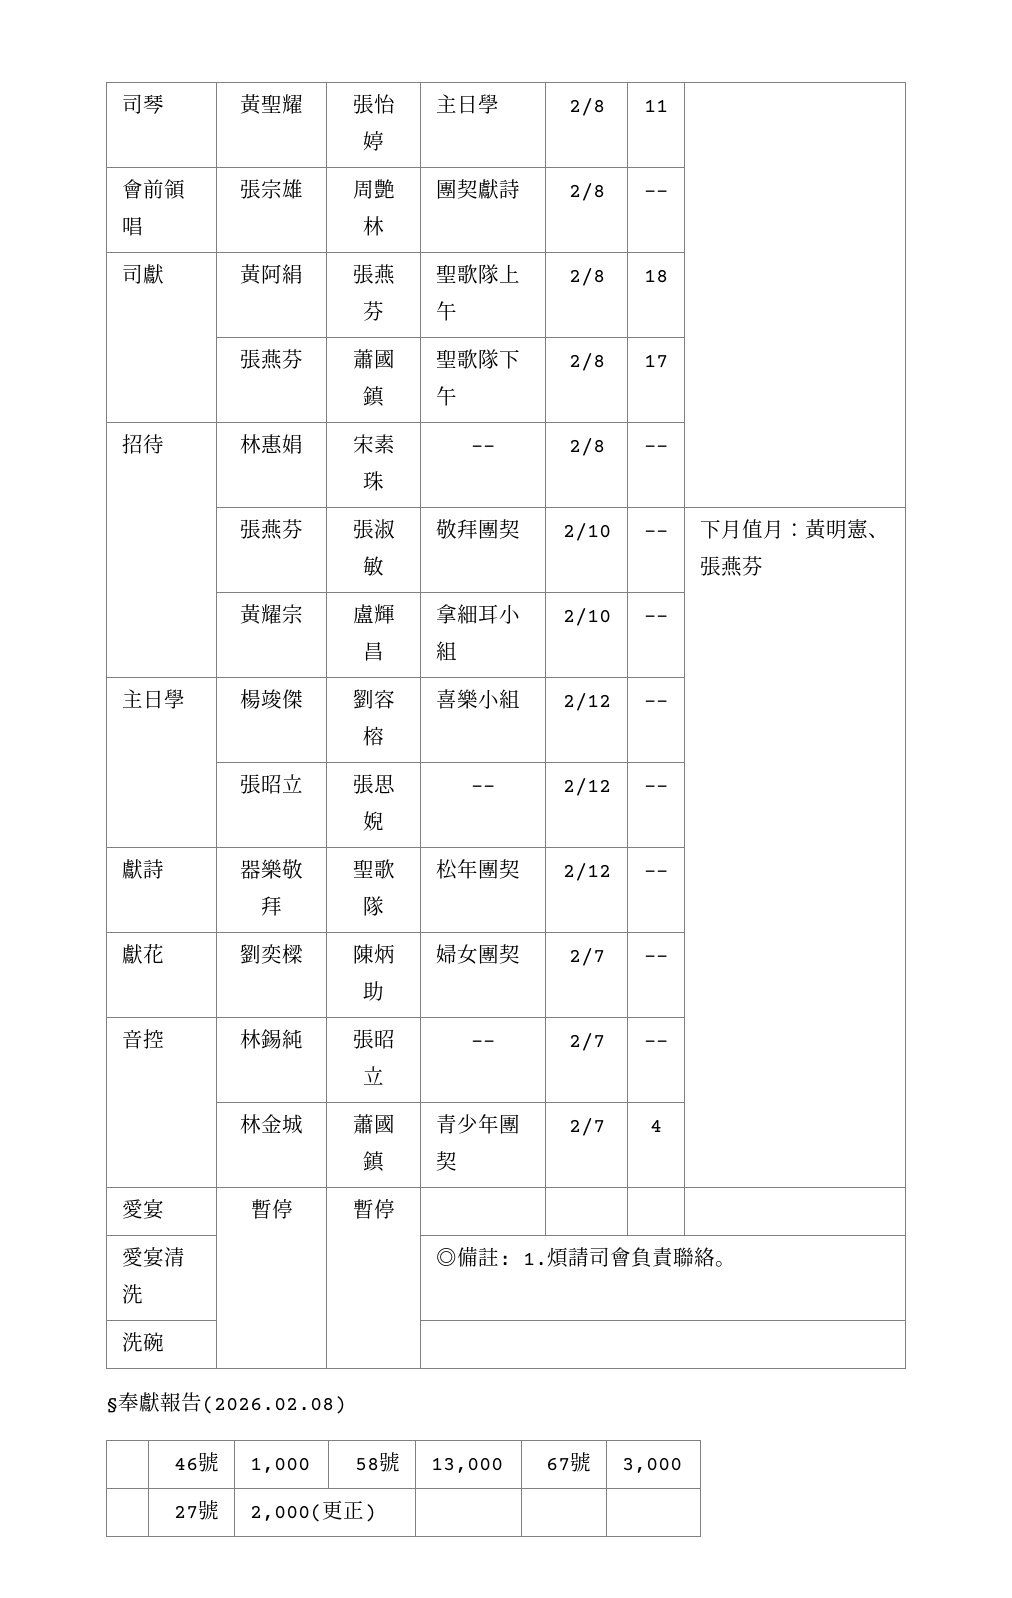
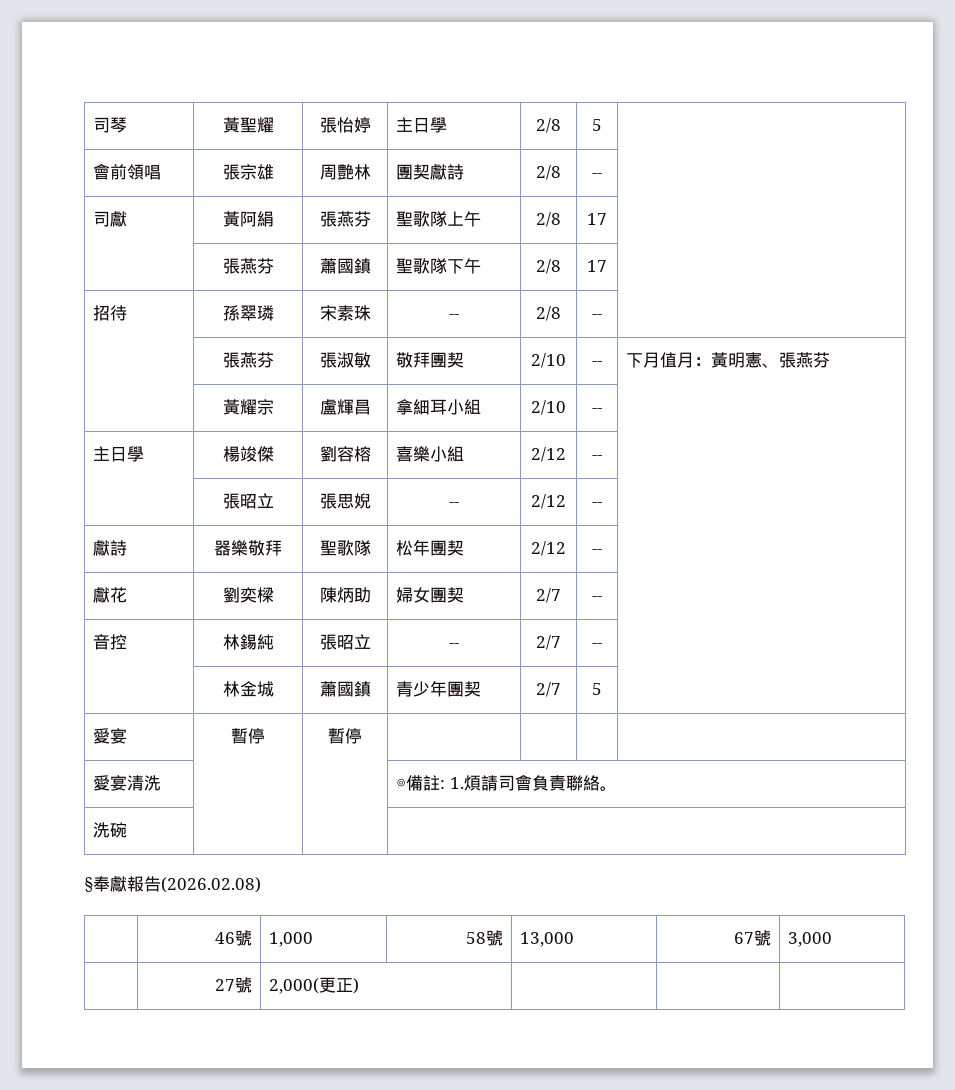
- 司琴 | 黃聖耀 | 張怡婷 | 主日學 | 2/8 | 11 |
+ 司琴 | 黃聖耀 | 張怡婷 | 主日學 | 2/8 | 5 |
- 司獻 | 黃阿絹 | 張燕芬 | 聖歌隊上午 | 2/8 | 18 |
+ 司獻 | 黃阿絹 | 張燕芬 | 聖歌隊上午 | 2/8 | 17 |
- 招待 | 林惠娟 | 宋素珠 | -- | 2/8 | -- |
+ 招待 | 孫翠璘 | 宋素珠 | -- | 2/8 | -- |
- | 林金城 | 蕭國鎮 | 青少年團契 | 2/7 | 4 |
+ | 林金城 | 蕭國鎮 | 青少年團契 | 2/7 | 5 |

